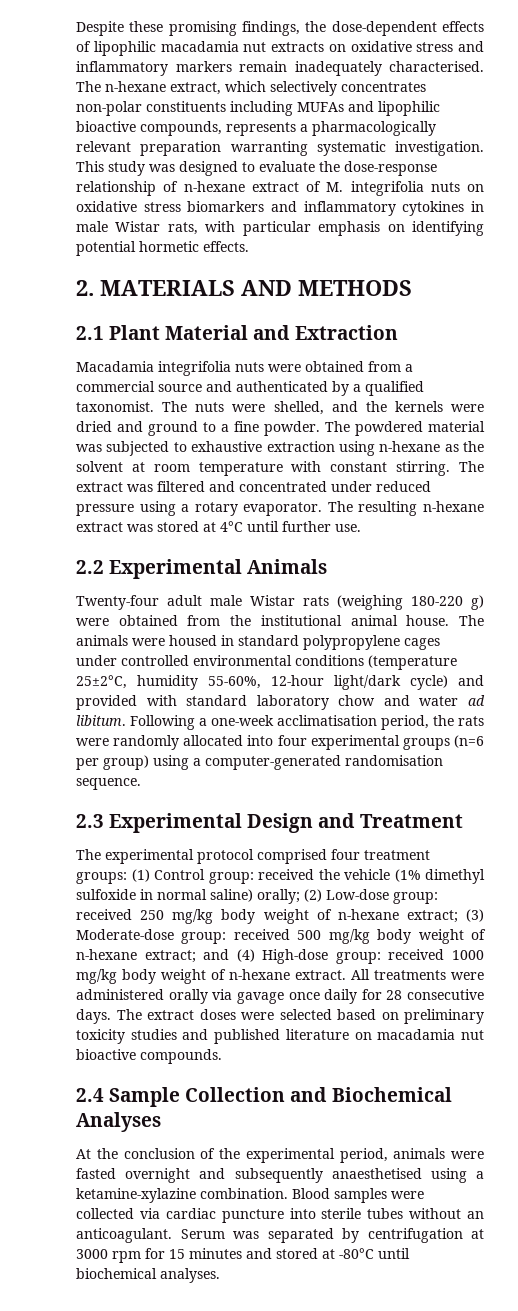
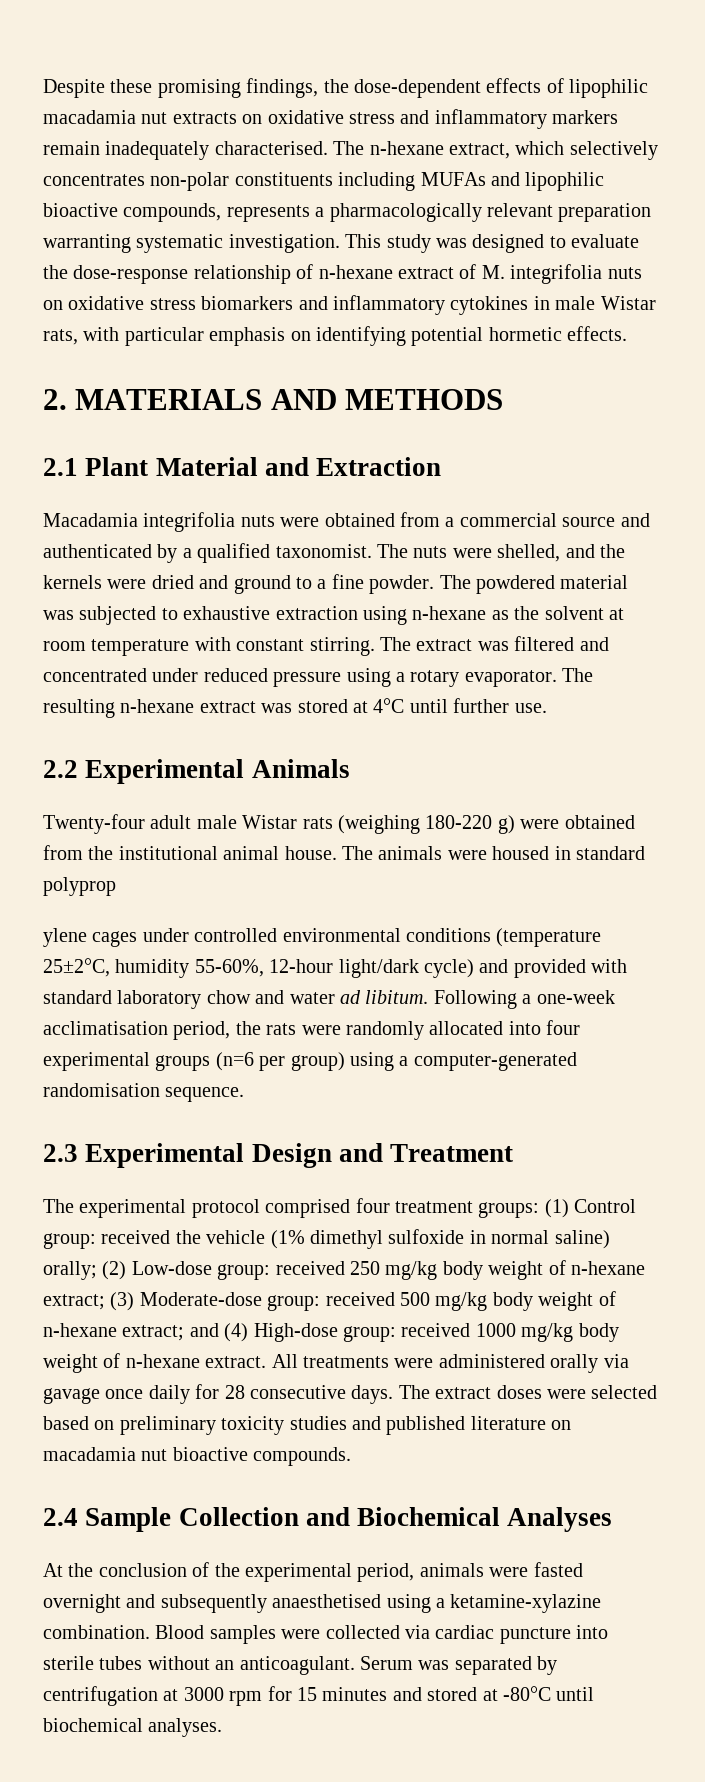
- The animals were housed in standard polypropylene cages under controlled environmental conditions (temperature 25±2°C, humidity 55-60%, 12-hour light/dark cycle) and provided with standard laboratory chow and water ad libitum.
+ The animals were housed in standard polyprop
+ ylene cages under controlled environmental conditions (temperature 25±2°C, humidity 55-60%, 12-hour light/dark cycle) and provided with standard laboratory chow and water ad libitum.

